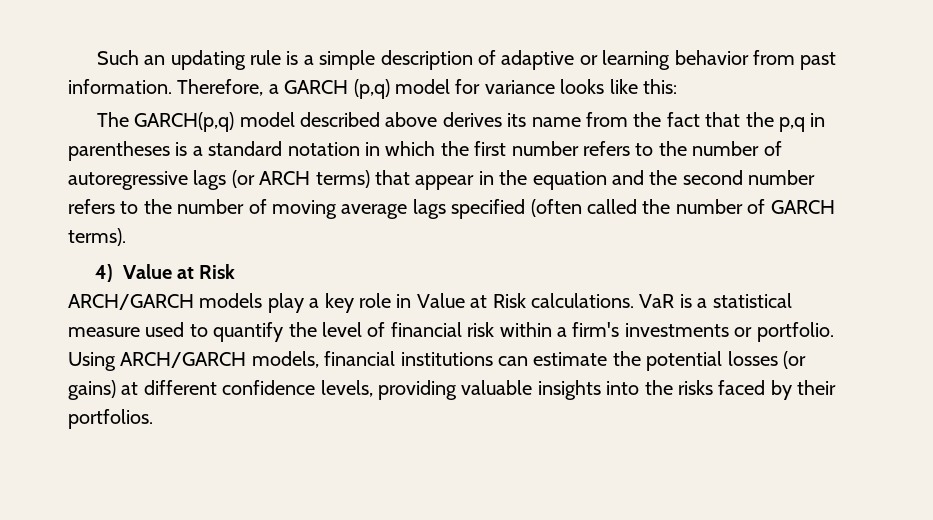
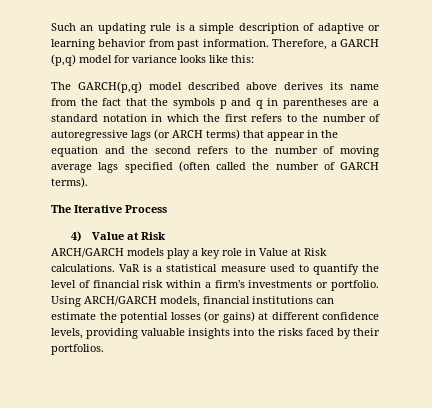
- The GARCH(p,q) model described above derives its name from the fact that the p,q in parentheses is a standard notation in which the first number refers to the number of autoregressive lags (or ARCH terms) that appear in the equation and the second number refers to the number of moving average lags specified (often called the number of GARCH terms).
+ The GARCH(p,q) model described above derives its name from the fact that the symbols p and q in parentheses are a standard notation in which the first refers to the number of autoregressive lags (or ARCH terms) that appear in the equation and the second refers to the number of moving average lags specified (often called the number of GARCH terms).
+ The Iterative Process

